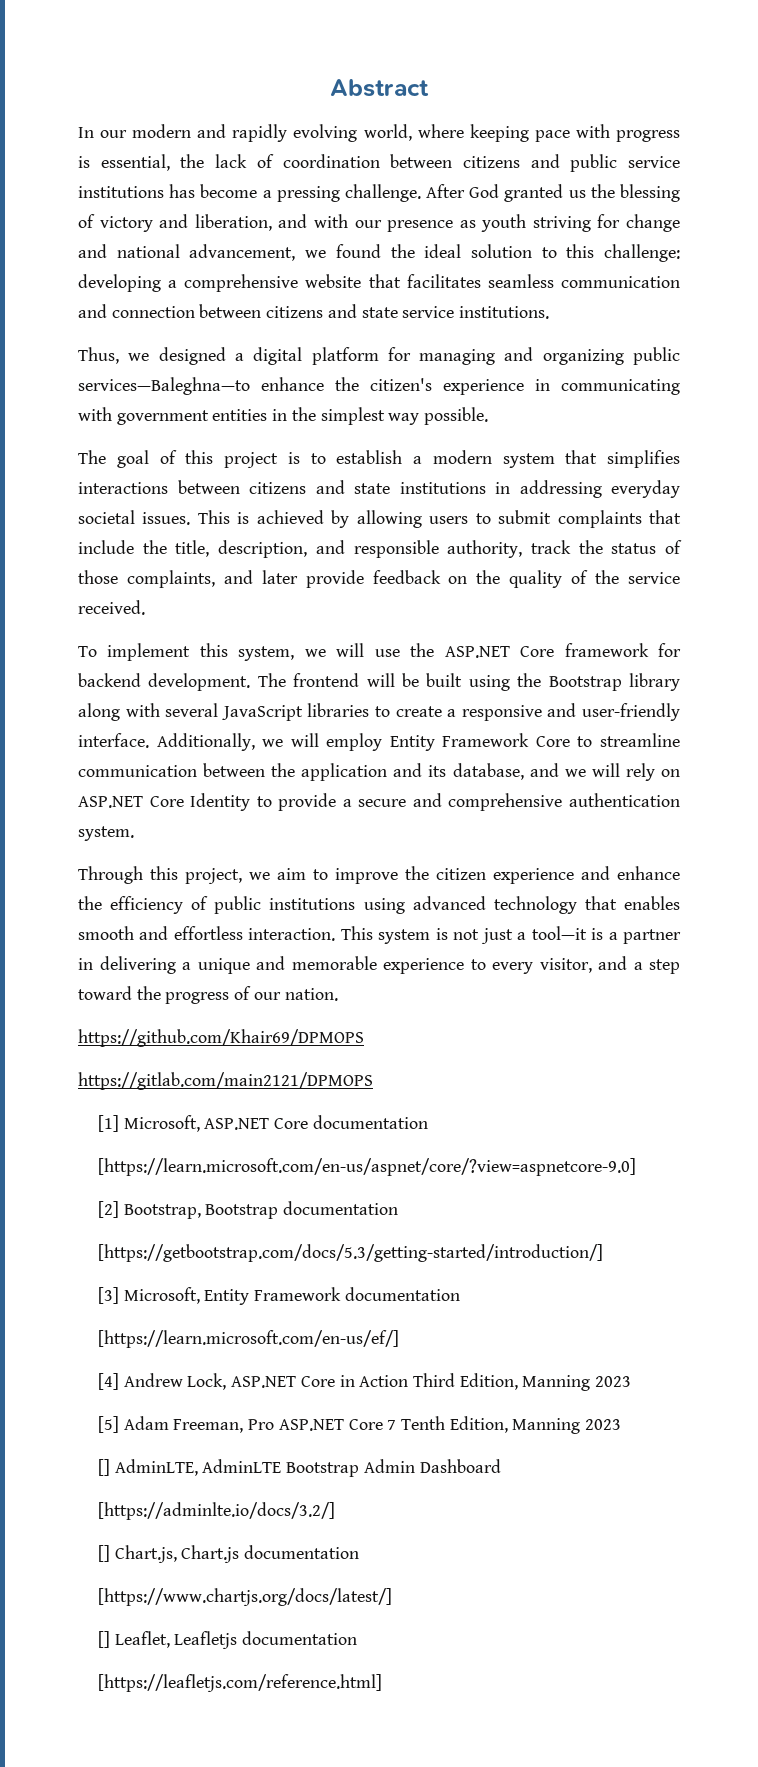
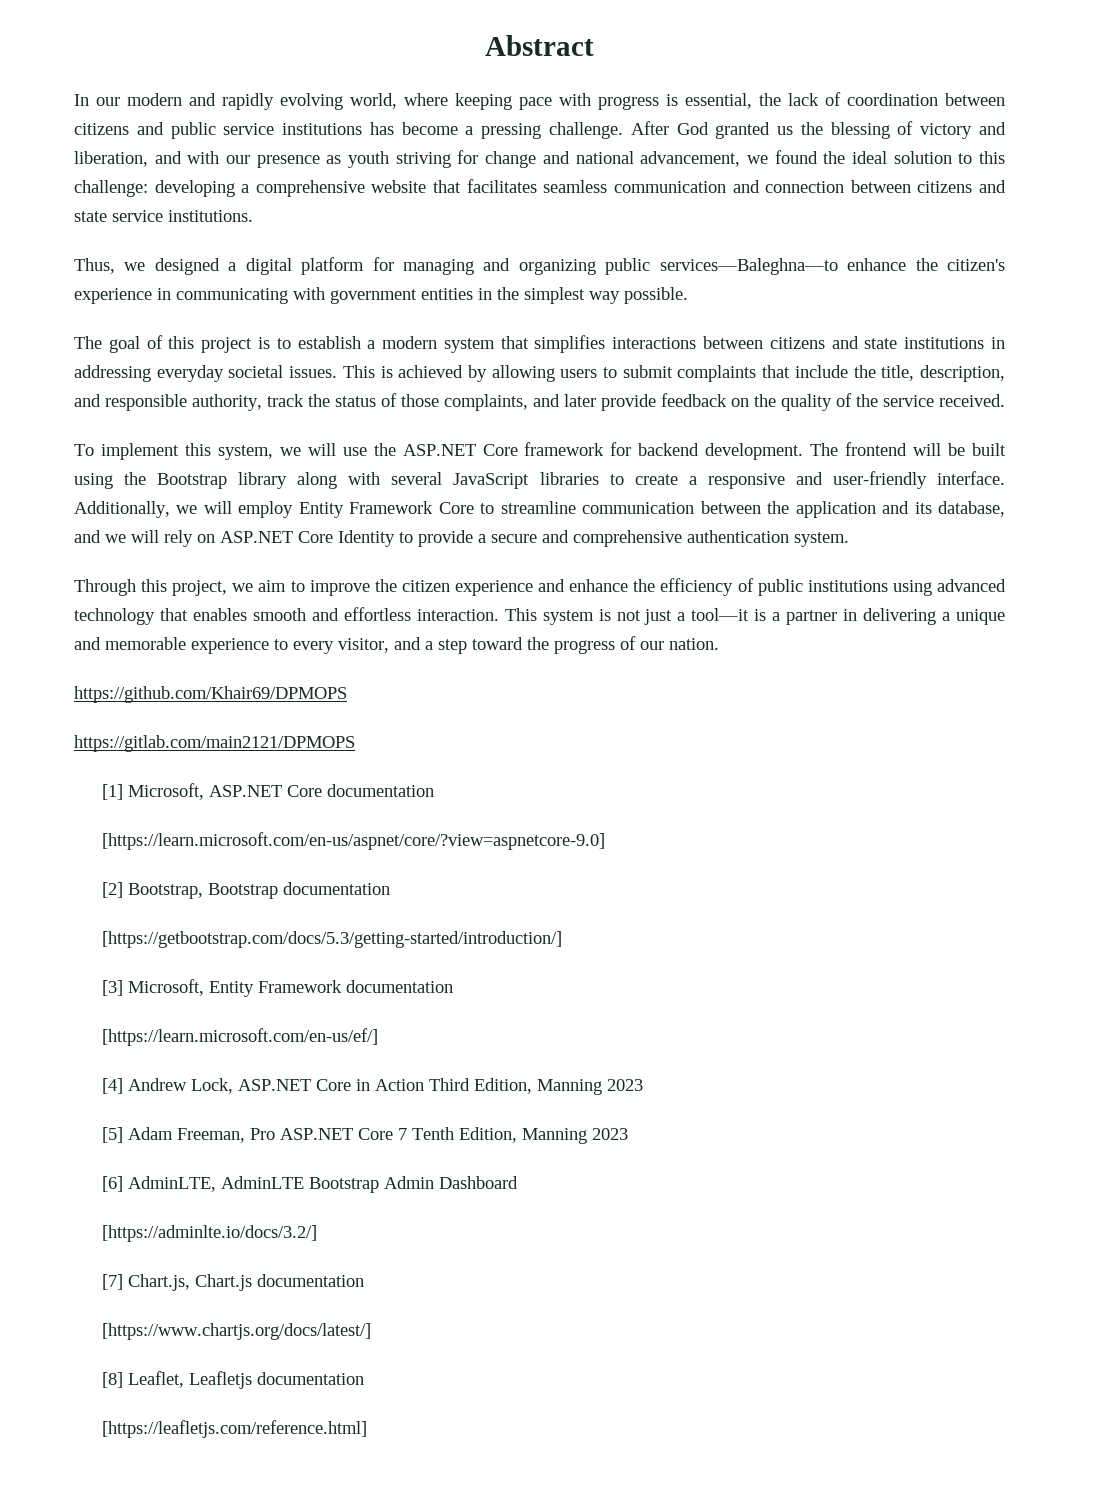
- [] AdminLTE, AdminLTE Bootstrap Admin Dashboard
+ [6] AdminLTE, AdminLTE Bootstrap Admin Dashboard
- [] Chart.js, Chart.js documentation
+ [7] Chart.js, Chart.js documentation
- [] Leaflet, Leafletjs documentation
+ [8] Leaflet, Leafletjs documentation

